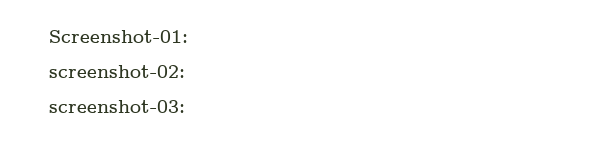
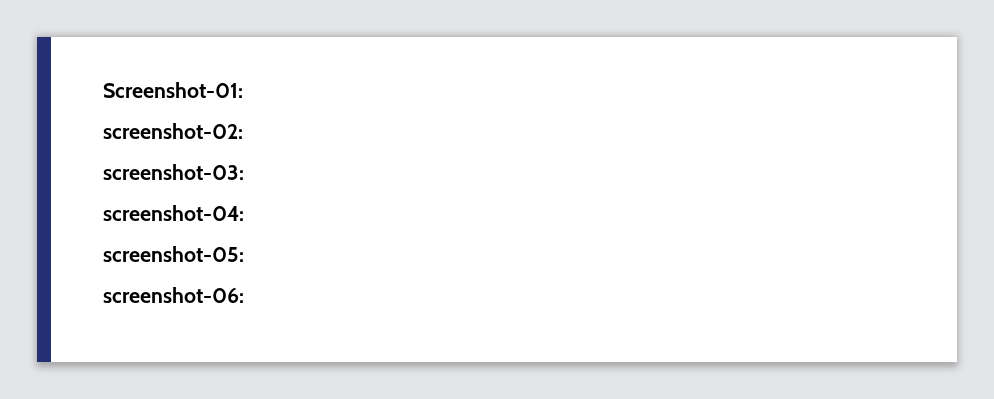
+ screenshot-04:
+ screenshot-05:
+ screenshot-06:

